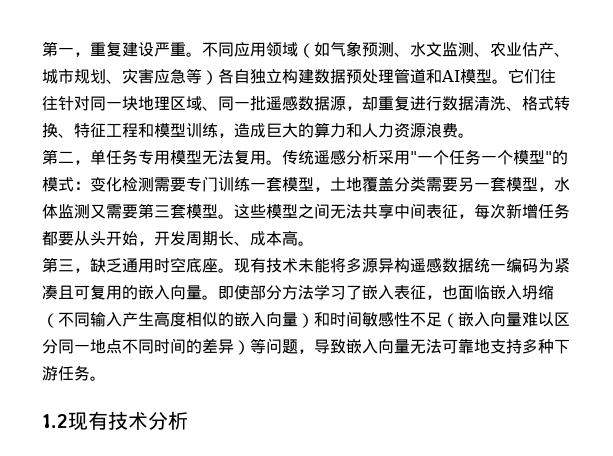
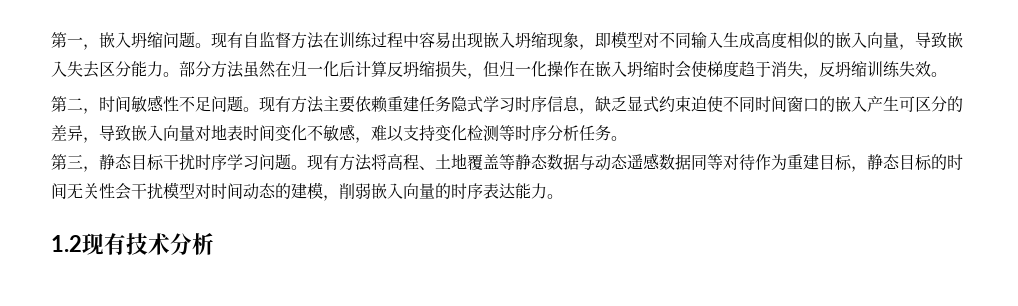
- 第一，重复建设严重。不同应用领域（如气象预测、水文监测、农业估产、城市规划、灾害应急等）各自独立构建数据预处理管道和AI模型。它们往往针对同一块地理区域、同一批遥感数据源，却重复进行数据清洗、格式转换、特征工程和模型训练，造成巨大的算力和人力资源浪费。
- 第二，单任务专用模型无法复用。传统遥感分析采用"一个任务一个模型"的模式：变化检测需要专门训练一套模型，土地覆盖分类需要另一套模型，水体监测又需要第三套模型。这些模型之间无法共享中间表征，每次新增任务都要从头开始，开发周期长、成本高。
- 第三，缺乏通用时空底座。现有技术未能将多源异构遥感数据统一编码为紧凑且可复用的嵌入向量。即使部分方法学习了嵌入表征，也面临嵌入坍缩（不同输入产生高度相似的嵌入向量）和时间敏感性不足（嵌入向量难以区分同一地点不同时间的差异）等问题，导致嵌入向量无法可靠地支持多种下游任务。
+ 第一，嵌入坍缩问题。现有自监督方法在训练过程中容易出现嵌入坍缩现象，即模型对不同输入生成高度相似的嵌入向量，导致嵌入失去区分能力。部分方法虽然在归一化后计算反坍缩损失，但归一化操作在嵌入坍缩时会使梯度趋于消失，反坍缩训练失效。
+ 第二，时间敏感性不足问题。现有方法主要依赖重建任务隐式学习时序信息，缺乏显式约束迫使不同时间窗口的嵌入产生可区分的差异，导致嵌入向量对地表时间变化不敏感，难以支持变化检测等时序分析任务。
+ 第三，静态目标干扰时序学习问题。现有方法将高程、土地覆盖等静态数据与动态遥感数据同等对待作为重建目标，静态目标的时间无关性会干扰模型对时间动态的建模，削弱嵌入向量的时序表达能力。

